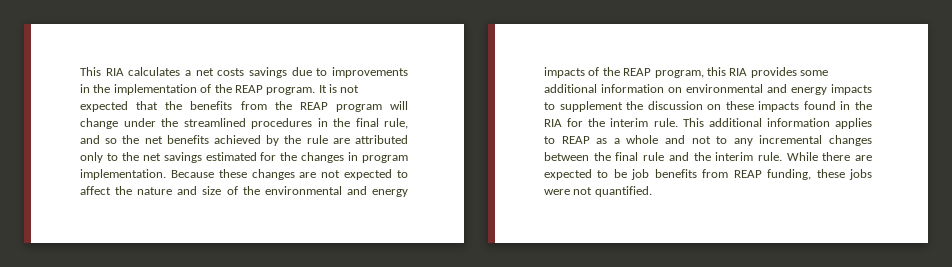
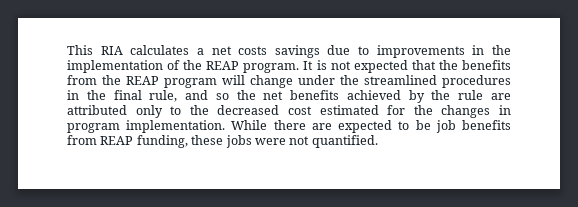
- It is not expected that the benefits from the REAP program will change under the streamlined procedures in the final rule, and so the net benefits achieved by the rule are attributed only to the net savings estimated for the changes in program implementation.
+ It is not expected that the benefits from the REAP program will change under the streamlined procedures in the final rule, and so the net benefits achieved by the rule are attributed only to the decreased cost estimated for the changes in program implementation.
- Because these changes are not expected to affect the nature and size of the environmental and energy impacts of the REAP program, this RIA provides some additional information on environmental and energy impacts to supplement the discussion on these impacts found in the RIA for the interim rule. This additional information applies to REAP as a whole and not to any incremental changes between the final rule and the interim rule.

